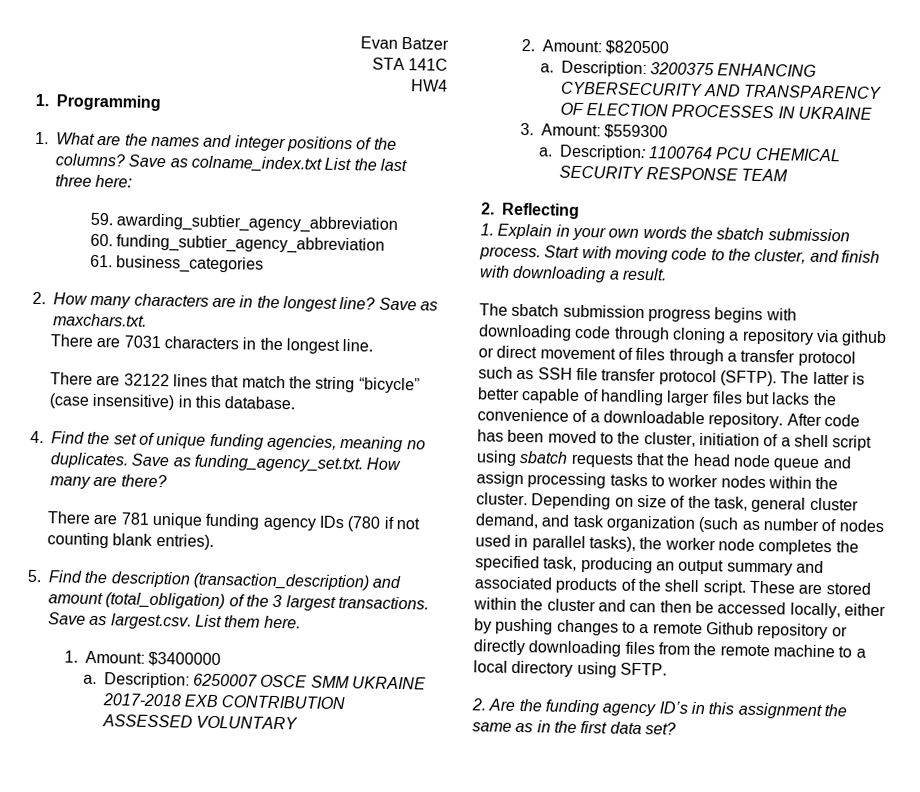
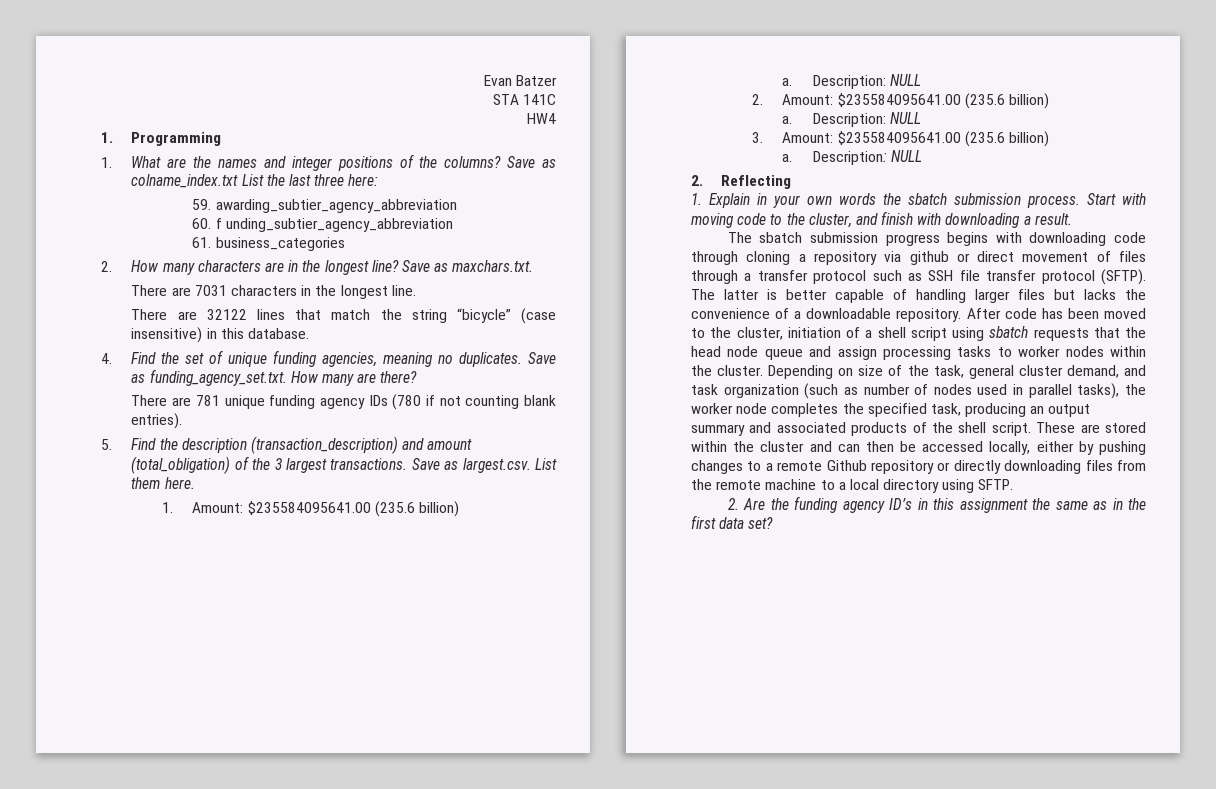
- 60. funding_subtier_agency_abbreviation
+ 60. f unding_subtier_agency_abbreviation
- 1. Amount: $3400000
- a. Description: 6250007 OSCE SMM UKRAINE 2017-2018 EXB CONTRIBUTION ASSESSED VOLUNTARY
+ 1. Amount: $235584095641.00 (235.6 billion)
+ a. Description: NULL
- 2. Amount: $820500
- a. Description: 3200375 ENHANCING CYBERSECURITY AND TRANSPARENCY OF ELECTION PROCESSES IN UKRAINE
+ 2. Amount: $235584095641.00 (235.6 billion)
+ a. Description: NULL
- 3. Amount: $559300
- a. Description: 1100764 PCU CHEMICAL SECURITY RESPONSE TEAM
+ 3. Amount: $235584095641.00 (235.6 billion)
+ a. Description: NULL

